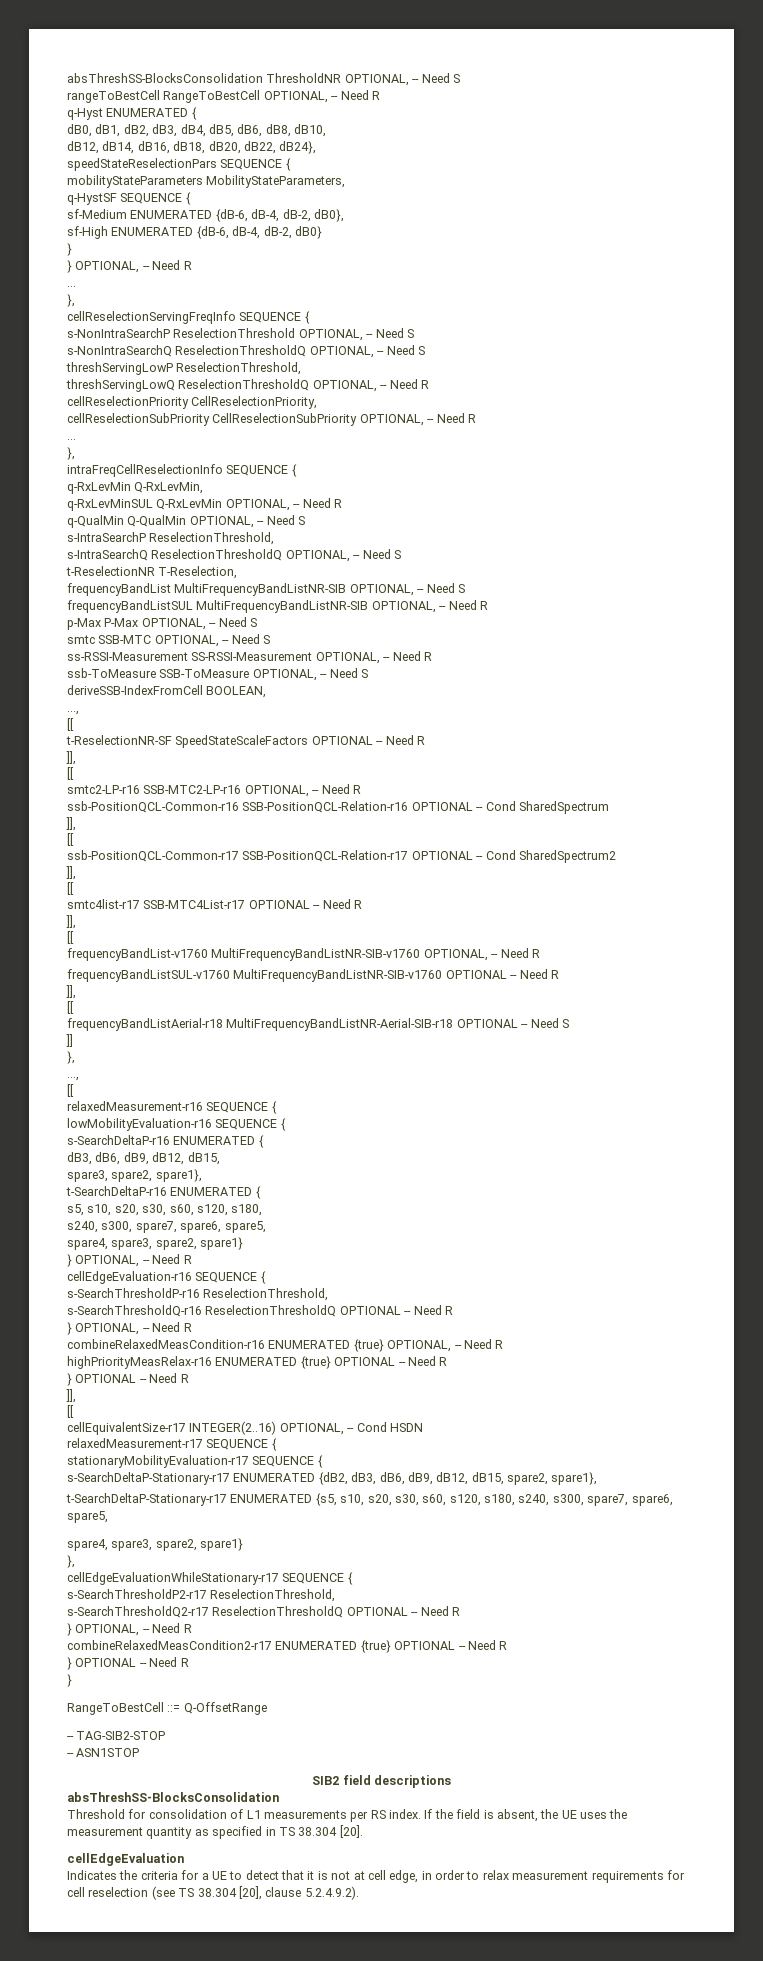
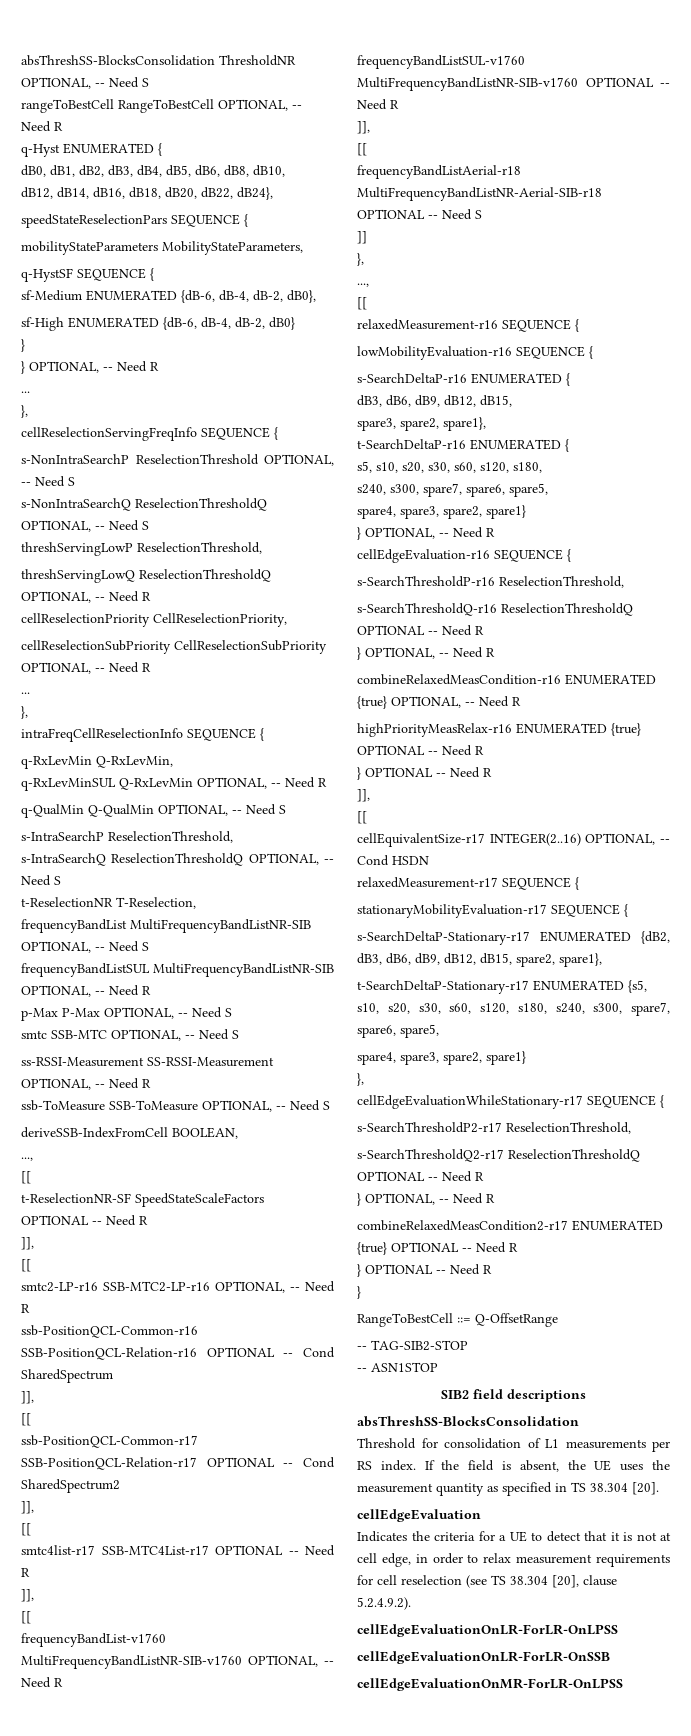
+ cellEdgeEvaluationOnLR-ForLR-OnLPSS
+ cellEdgeEvaluationOnLR-ForLR-OnSSB
+ cellEdgeEvaluationOnMR-ForLR-OnLPSS

